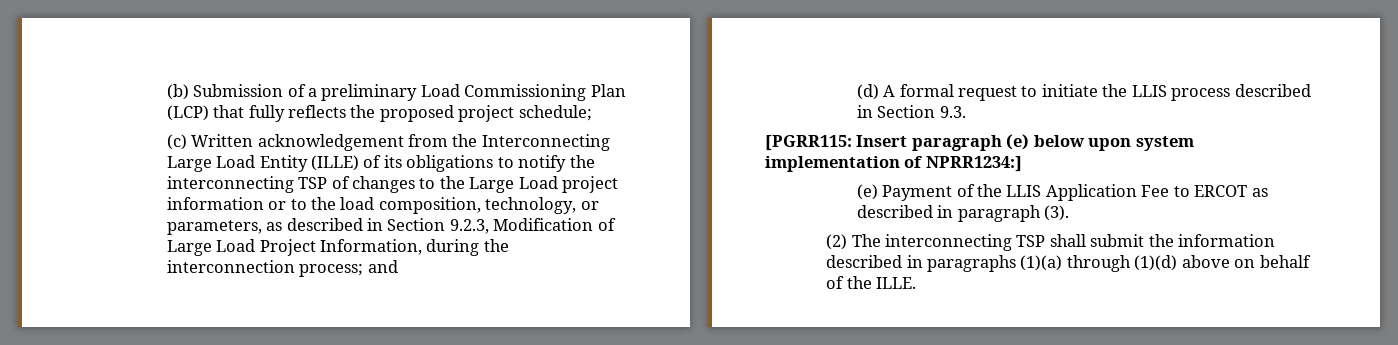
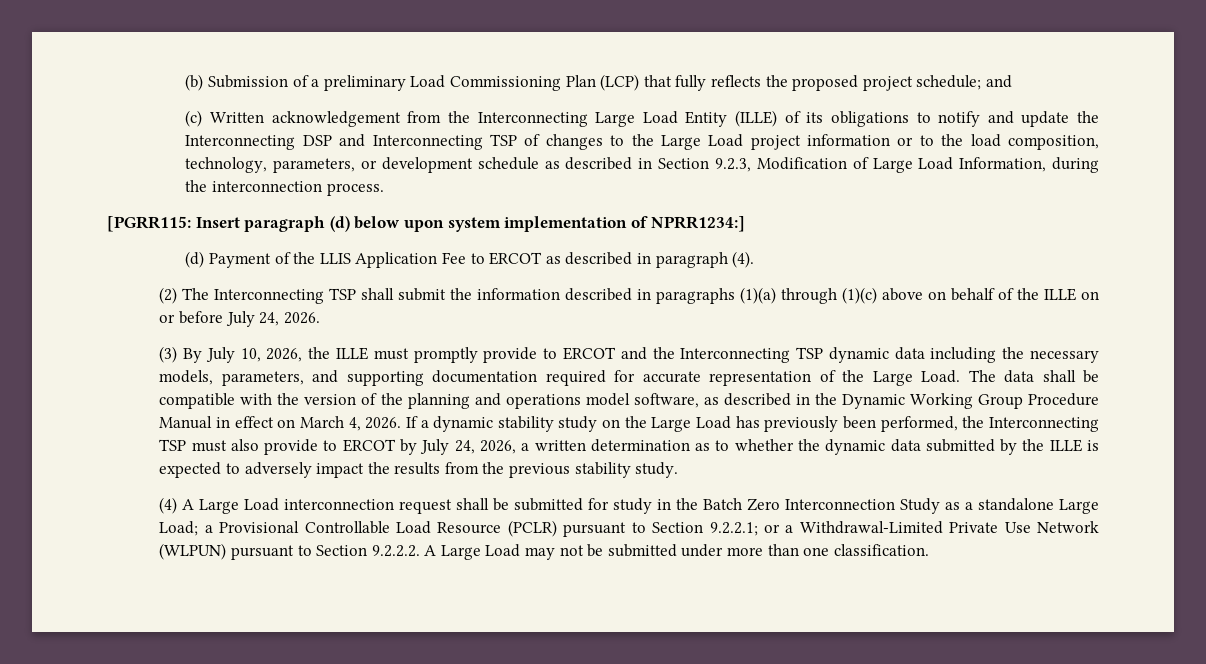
- (b) Submission of a preliminary Load Commissioning Plan (LCP) that fully reflects the proposed project schedule;
+ (b) Submission of a preliminary Load Commissioning Plan (LCP) that fully reflects the proposed project schedule; and
- (c) Written acknowledgement from the Interconnecting Large Load Entity (ILLE) of its obligations to notify the interconnecting TSP of changes to the Large Load project information or to the load composition, technology, or parameters, as described in Section 9.2.3, Modification of Large Load Project Information, during the interconnection process; and
- (d) A formal request to initiate the LLIS process described in Section 9.3.
+ (c) Written acknowledgement from the Interconnecting Large Load Entity (ILLE) of its obligations to notify and update the Interconnecting DSP and Interconnecting TSP of changes to the Large Load project information or to the load composition, technology, parameters, or development schedule as described in Section 9.2.3, Modification of Large Load Information, during the interconnection process.
- [PGRR115: Insert paragraph (e) below upon system implementation of NPRR1234:]
+ [PGRR115: Insert paragraph (d) below upon system implementation of NPRR1234:]
- (e) Payment of the LLIS Application Fee to ERCOT as described in paragraph (3).
+ (d) Payment of the LLIS Application Fee to ERCOT as described in paragraph (4).
- (2) The interconnecting TSP shall submit the information described in paragraphs (1)(a) through (1)(d) above on behalf of the ILLE.
+ (2) The Interconnecting TSP shall submit the information described in paragraphs (1)(a) through (1)(c) above on behalf of the ILLE on or before July 24, 2026.
+ (3) By July 10, 2026, the ILLE must promptly provide to ERCOT and the Interconnecting TSP dynamic data including the necessary models, parameters, and supporting documentation required for accurate representation of the Large Load. The data shall be compatible with the version of the planning and operations model software, as described in the Dynamic Working Group Procedure Manual in effect on March 4, 2026. If a dynamic stability study on the Large Load has previously been performed, the Interconnecting TSP must also provide to ERCOT by July 24, 2026, a written determination as to whether the dynamic data submitted by the ILLE is expected to adversely impact the results from the previous stability study.
+ (4) A Large Load interconnection request shall be submitted for study in the Batch Zero Interconnection Study as a standalone Large Load; a Provisional Controllable Load Resource (PCLR) pursuant to Section 9.2.2.1; or a Withdrawal-Limited Private Use Network (WLPUN) pursuant to Section 9.2.2.2. A Large Load may not be submitted under more than one classification.

